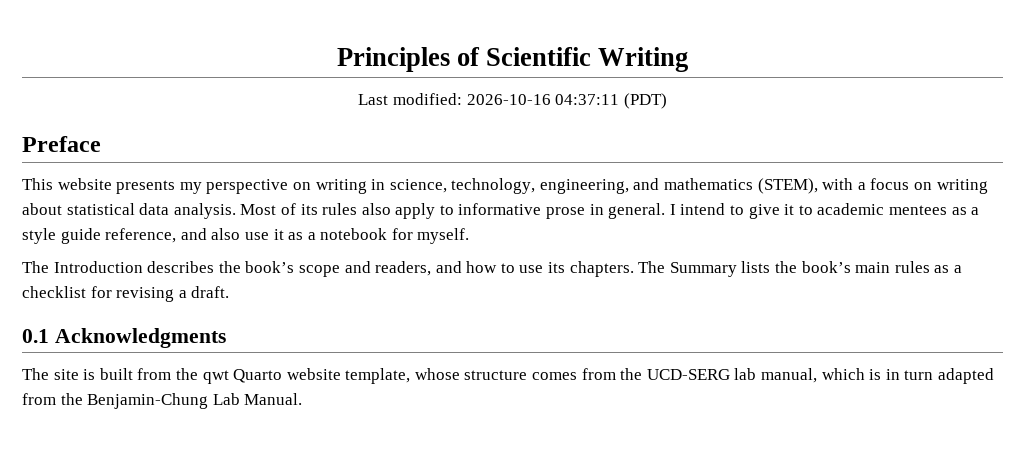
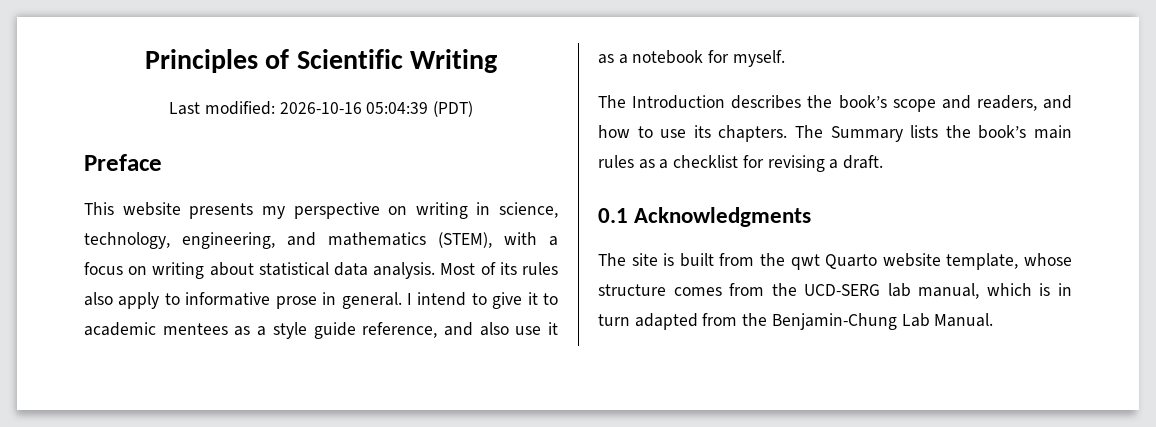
- Last modified: 2026-10-16 04:37:11 (PDT)
+ Last modified: 2026-10-16 05:04:39 (PDT)

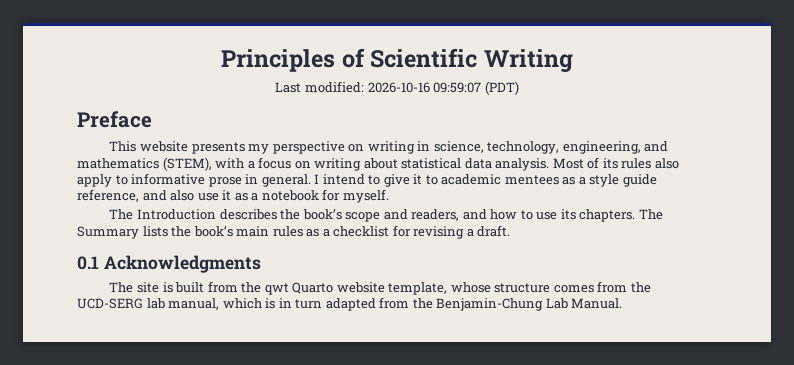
- Last modified: 2026-10-16 05:04:39 (PDT)
+ Last modified: 2026-10-16 09:59:07 (PDT)

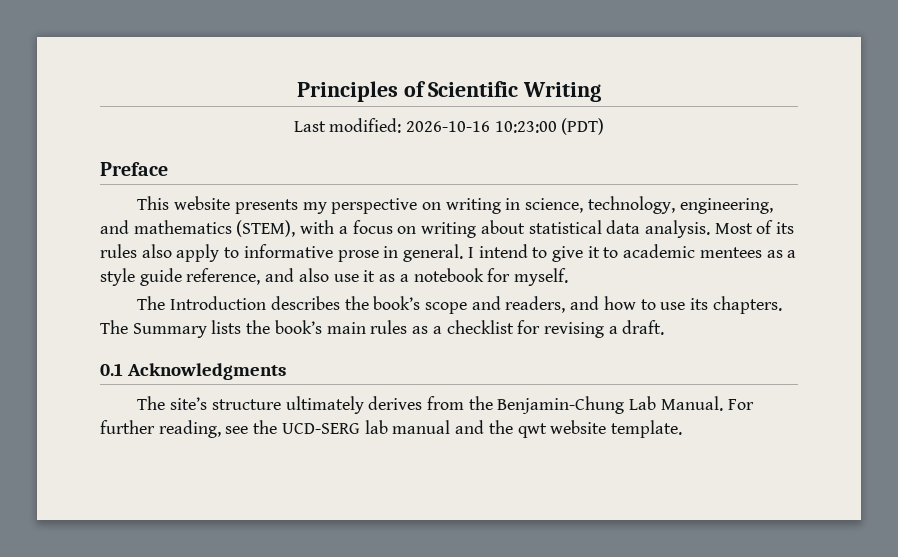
- Last modified: 2026-10-16 09:59:07 (PDT)
+ Last modified: 2026-10-16 10:23:00 (PDT)
- The site is built from the qwt Quarto website template, whose structure comes from the UCD-SERG lab manual, which is in turn adapted from the Benjamin-Chung Lab Manual.
+ The site’s structure ultimately derives from the Benjamin-Chung Lab Manual.
+ For further reading, see the UCD-SERG lab manual and the qwt website template.

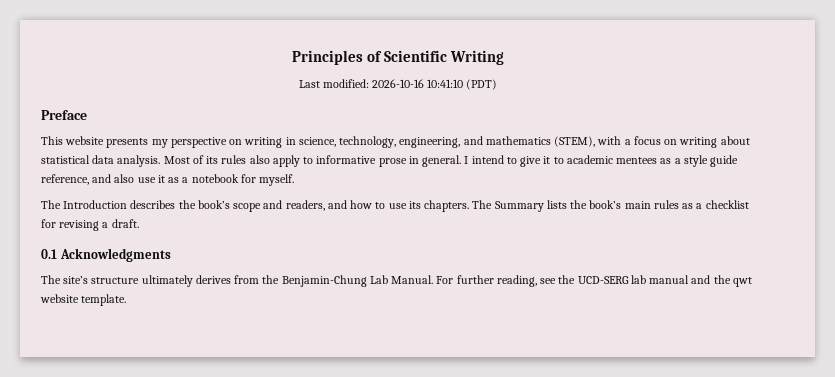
- Last modified: 2026-10-16 10:23:00 (PDT)
+ Last modified: 2026-10-16 10:41:10 (PDT)

